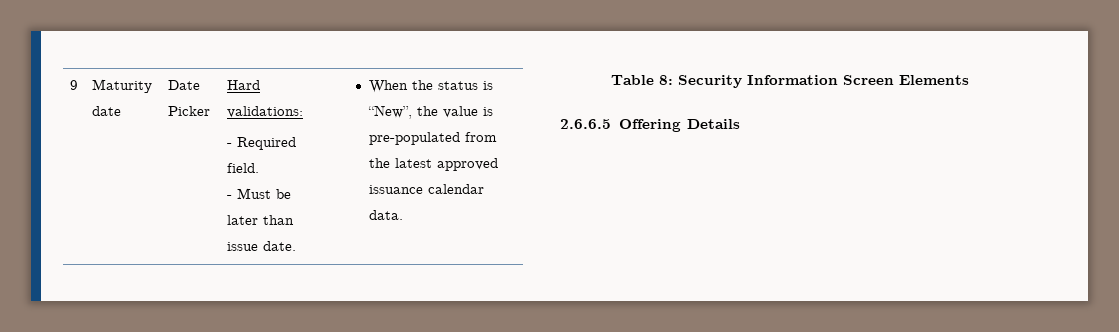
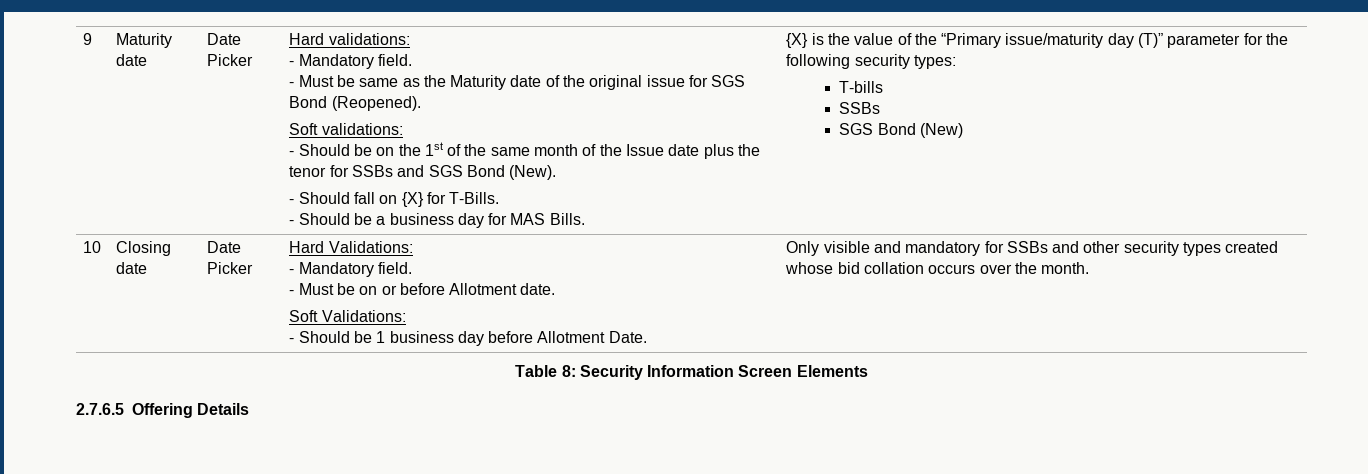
  Hard validations:
- - Required field.
- - Must be later than issue date. | When the status is “New”, the value is pre-populated from the latest approved issuance calendar data.
+ - Mandatory field.
+ - Must be same as the Maturity date of the original issue for SGS Bond (Reopened).
+ Soft validations:
+ - Should be on the 1st of the same month of the Issue date plus the tenor for SSBs and SGS Bond (New).
+ - Should fall on {X} for T-Bills.
+ - Should be a business day for MAS Bills. | {X} is the value of the “Primary issue/maturity day (T)” parameter for the following security types:
+ T-bills
+ SSBs
+ SGS Bond (New)
+ 10 | Closing date | Date Picker | Hard Validations:
+ - Mandatory field.
+ - Must be on or before Allotment date.
+ Soft Validations:
+ - Should be 1 business day before Allotment Date. | Only visible and mandatory for SSBs and other security types created whose bid collation occurs over the month.
- 2.6.6.5 Offering Details
+ 2.7.6.5 Offering Details

